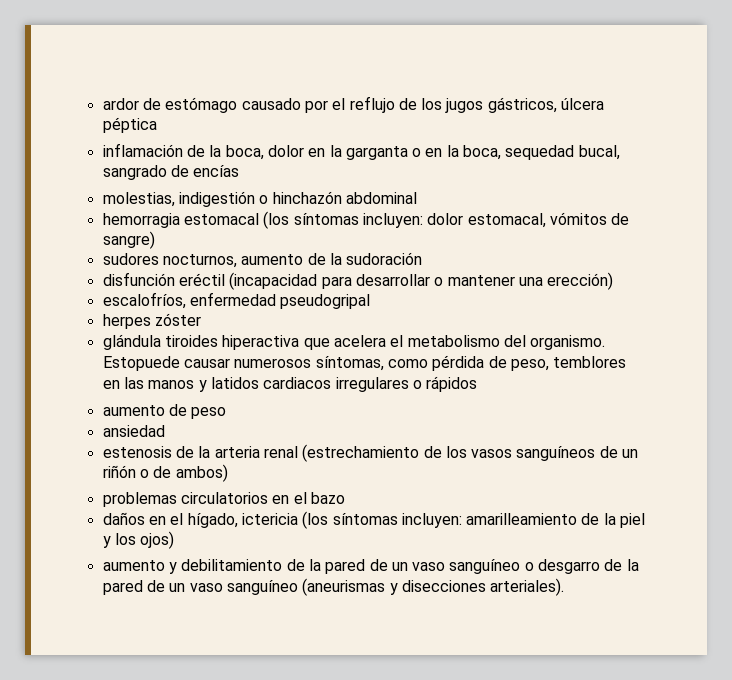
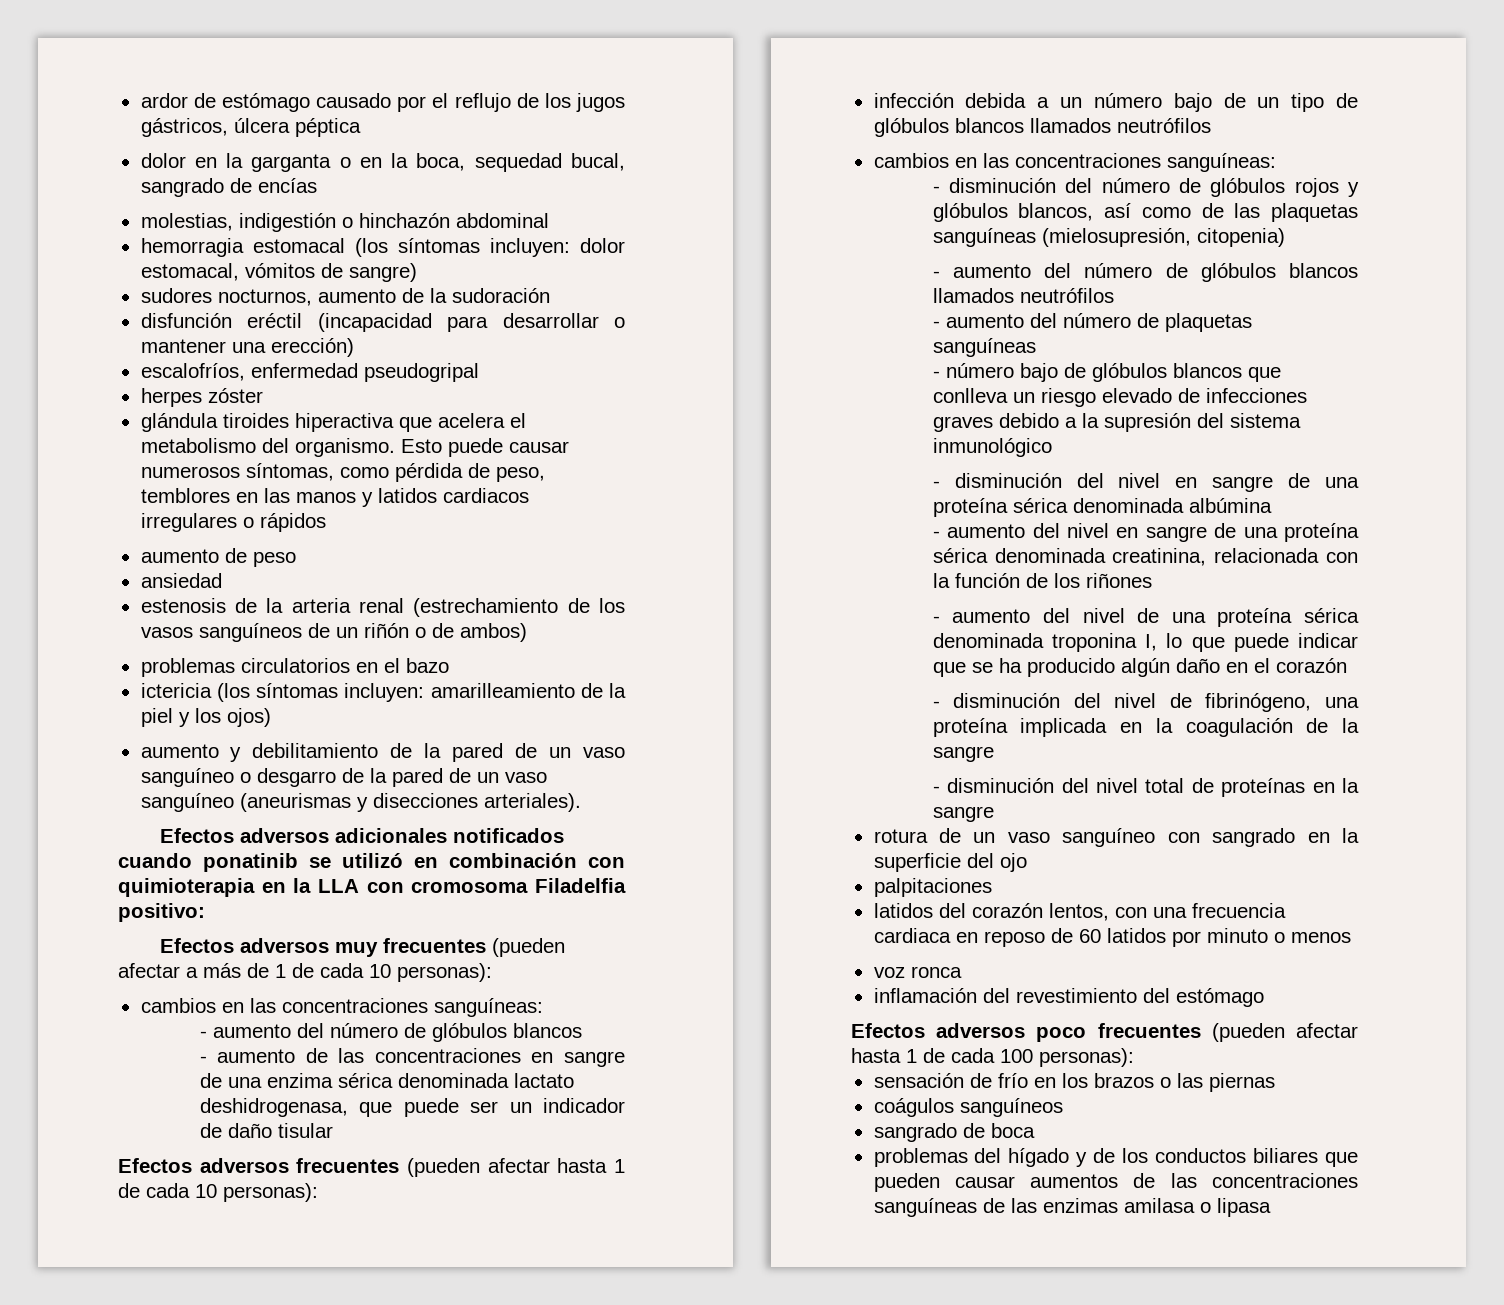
- inflamación de la boca, dolor en la garganta o en la boca, sequedad bucal, sangrado de encías
+ dolor en la garganta o en la boca, sequedad bucal, sangrado de encías
- Estopuede causar numerosos síntomas, como pérdida de peso, temblores en las manos y latidos cardiacos irregulares o rápidos
+ Esto puede causar numerosos síntomas, como pérdida de peso, temblores en las manos y latidos cardiacos irregulares o rápidos
- daños en el hígado, ictericia (los síntomas incluyen: amarilleamiento de la piel y los ojos)
+ ictericia (los síntomas incluyen: amarilleamiento de la piel y los ojos)
+ Efectos adversos adicionales notificados cuando ponatinib se utilizó en combinación con quimioterapia en la LLA con cromosoma Filadelfia positivo:
+ Efectos adversos muy frecuentes (pueden afectar a más de 1 de cada 10 personas):
+ cambios en las concentraciones sanguíneas:
+ - aumento del número de glóbulos blancos
+ - aumento de las concentraciones en sangre de una enzima sérica denominada lactato deshidrogenasa, que puede ser un indicador de daño tisular
+ Efectos adversos frecuentes (pueden afectar hasta 1 de cada 10 personas):
+ infección debida a un número bajo de un tipo de glóbulos blancos llamados neutrófilos
+ cambios en las concentraciones sanguíneas:
+ - disminución del número de glóbulos rojos y glóbulos blancos, así como de las plaquetas sanguíneas (mielosupresión, citopenia)
+ - aumento del número de glóbulos blancos llamados neutrófilos
+ - aumento del número de plaquetas sanguíneas
+ - número bajo de glóbulos blancos que conlleva un riesgo elevado de infecciones graves debido a la supresión del sistema inmunológico
+ - disminución del nivel en sangre de una proteína sérica denominada albúmina
+ - aumento del nivel en sangre de una proteína sérica denominada creatinina, relacionada con la función de los riñones
+ - aumento del nivel de una proteína sérica denominada troponina I, lo que puede indicar que se ha producido algún daño en el corazón
+ - disminución del nivel de fibrinógeno, una proteína implicada en la coagulación de la sangre
+ - disminución del nivel total de proteínas en la sangre
+ rotura de un vaso sanguíneo con sangrado en la superficie del ojo
+ palpitaciones
+ latidos del corazón lentos, con una frecuencia cardiaca en reposo de 60 latidos por minuto o menos
+ voz ronca
+ inflamación del revestimiento del estómago
+ Efectos adversos poco frecuentes (pueden afectar hasta 1 de cada 100 personas):
+ sensación de frío en los brazos o las piernas
+ coágulos sanguíneos
+ sangrado de boca
+ problemas del hígado y de los conductos biliares que pueden causar aumentos de las concentraciones sanguíneas de las enzimas amilasa o lipasa

